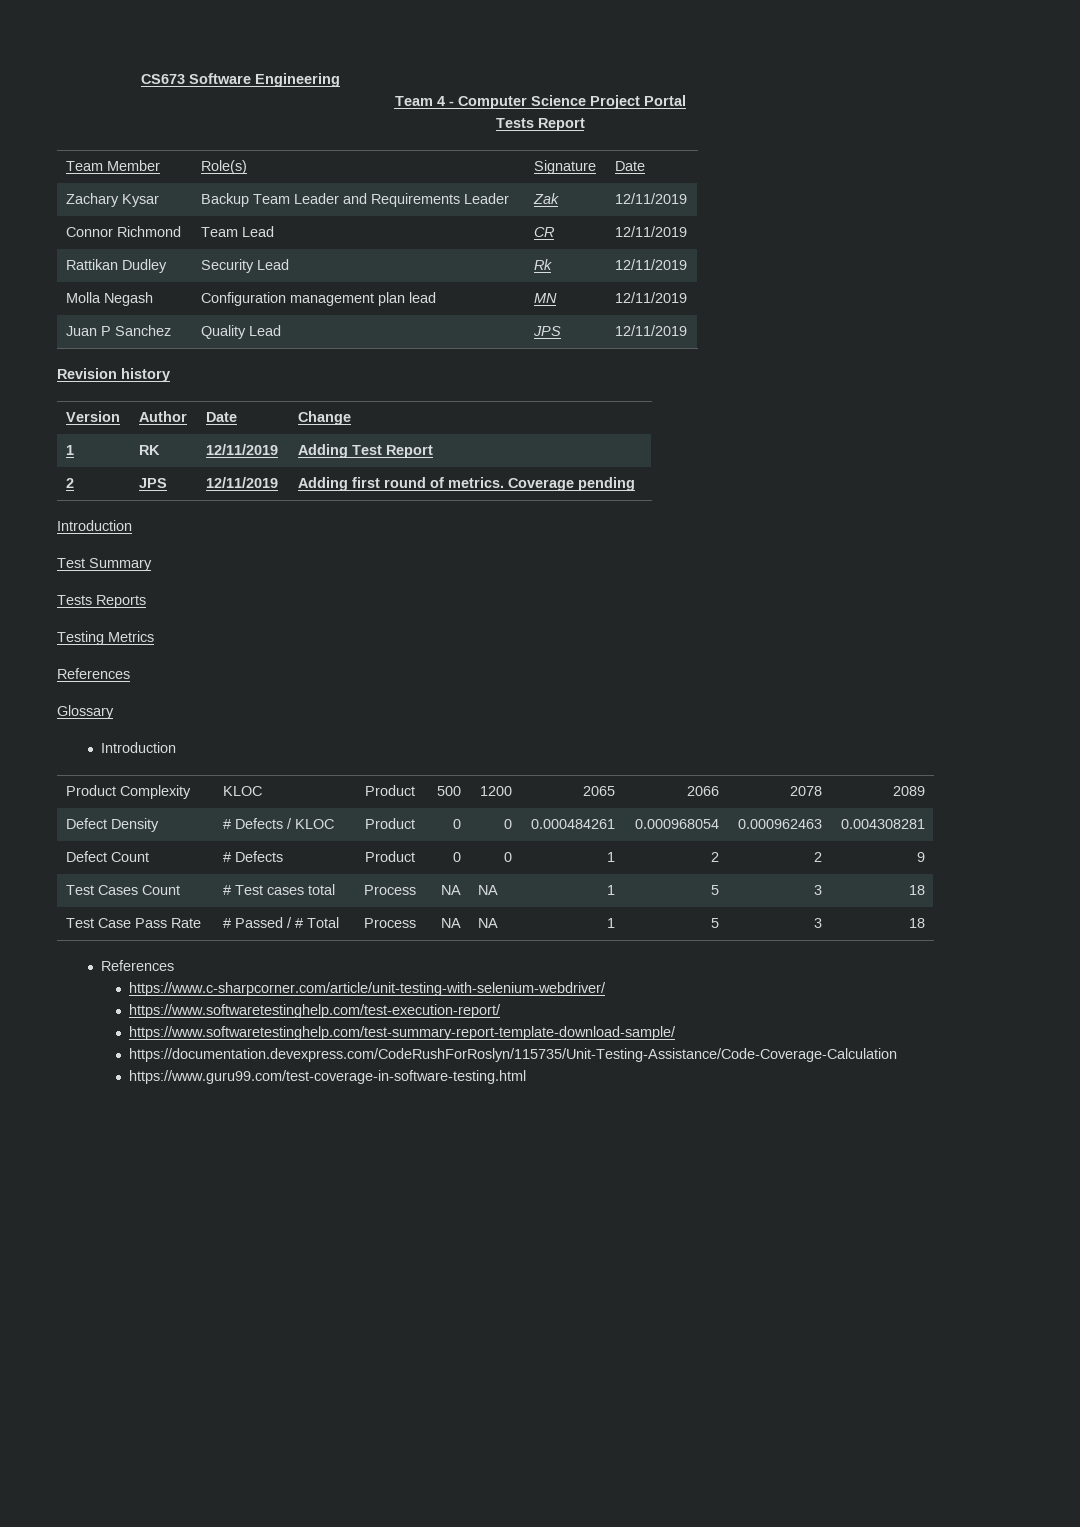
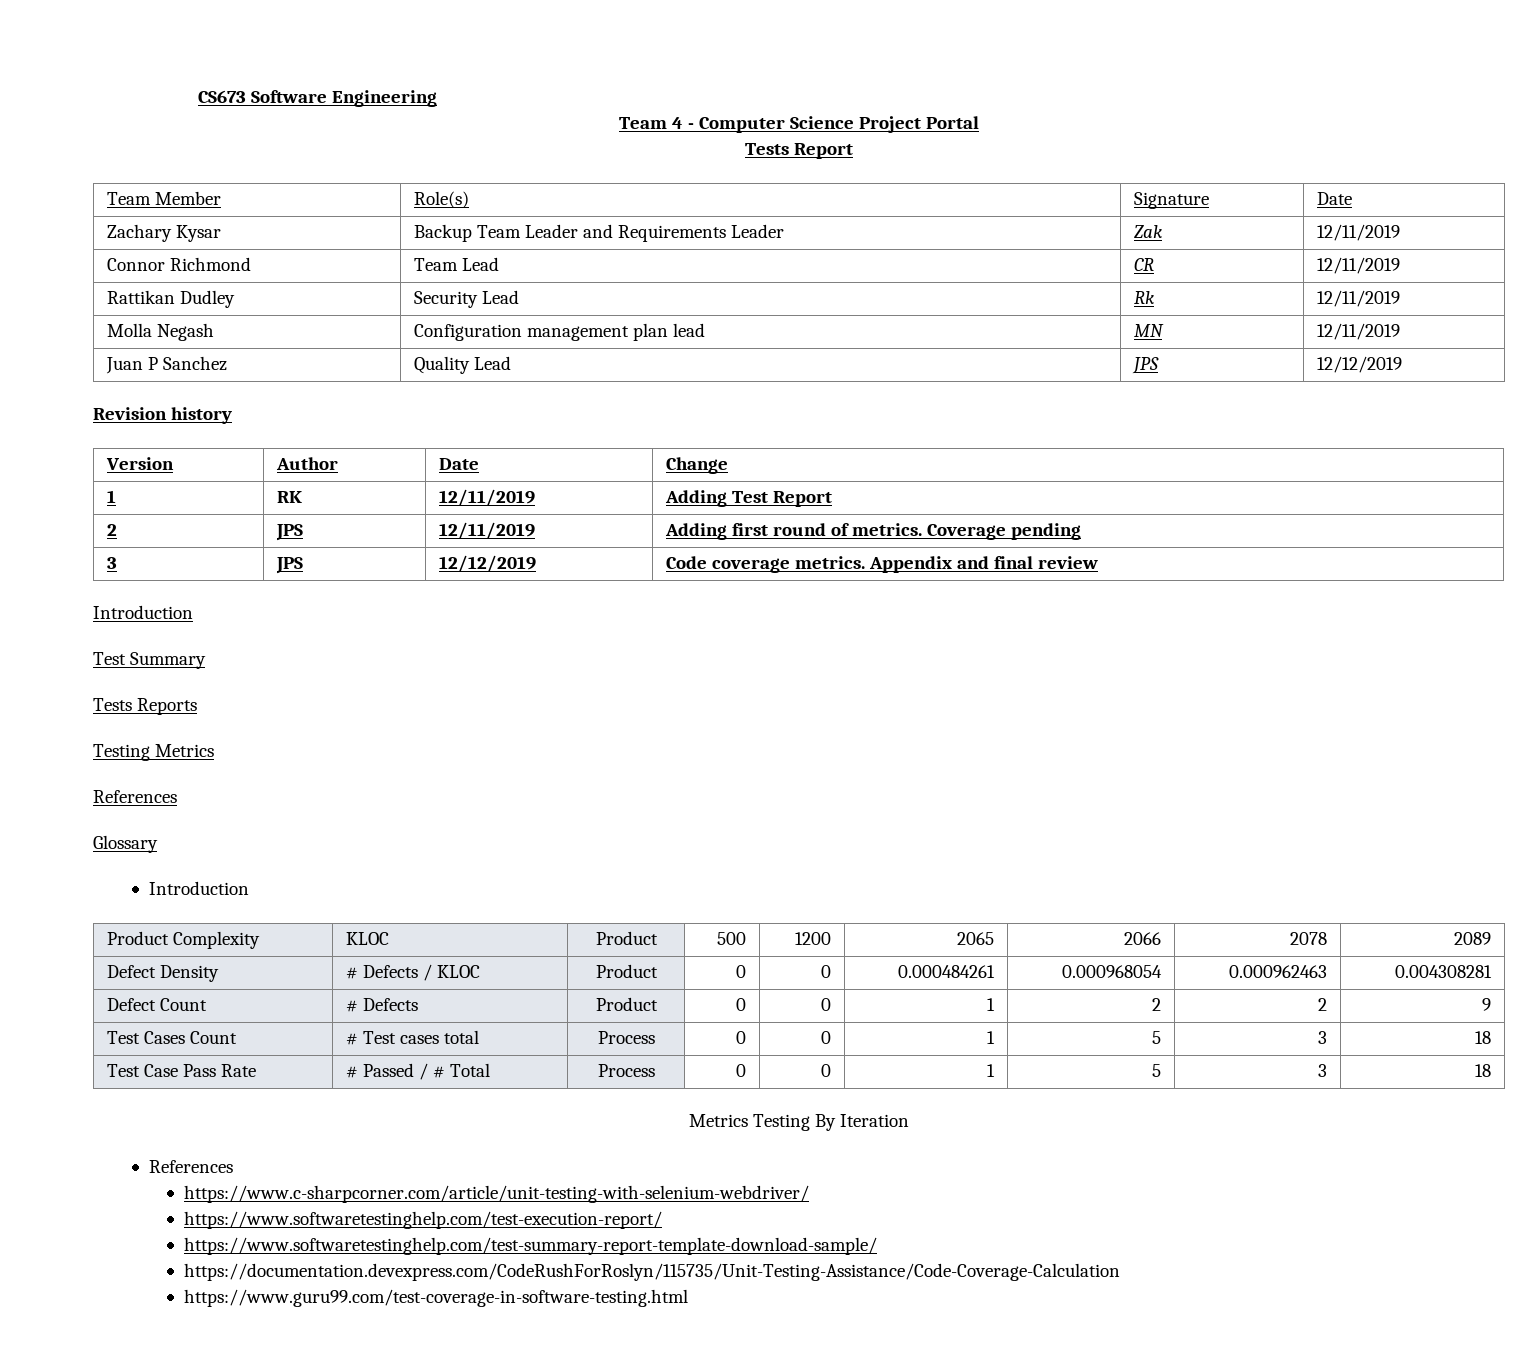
- Juan P Sanchez | Quality Lead | JPS | 12/11/2019
+ Juan P Sanchez | Quality Lead | JPS | 12/12/2019
+ 3 | JPS | 12/12/2019 | Code coverage metrics. Appendix and final review
- Test Cases Count | # Test cases total | Process | NA | NA | 1 | 5 | 3 | 18
+ Test Cases Count | # Test cases total | Process | 0 | 0 | 1 | 5 | 3 | 18
- Test Case Pass Rate | # Passed / # Total | Process | NA | NA | 1 | 5 | 3 | 18
+ Test Case Pass Rate | # Passed / # Total | Process | 0 | 0 | 1 | 5 | 3 | 18
+ Metrics Testing By Iteration

